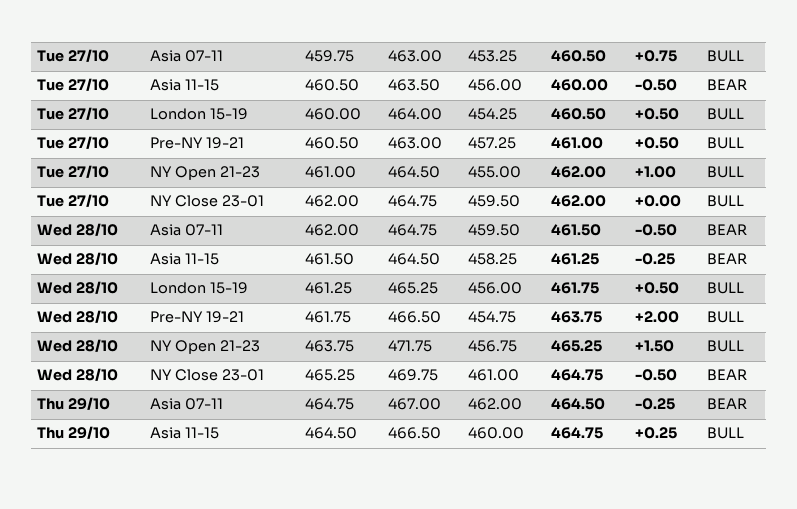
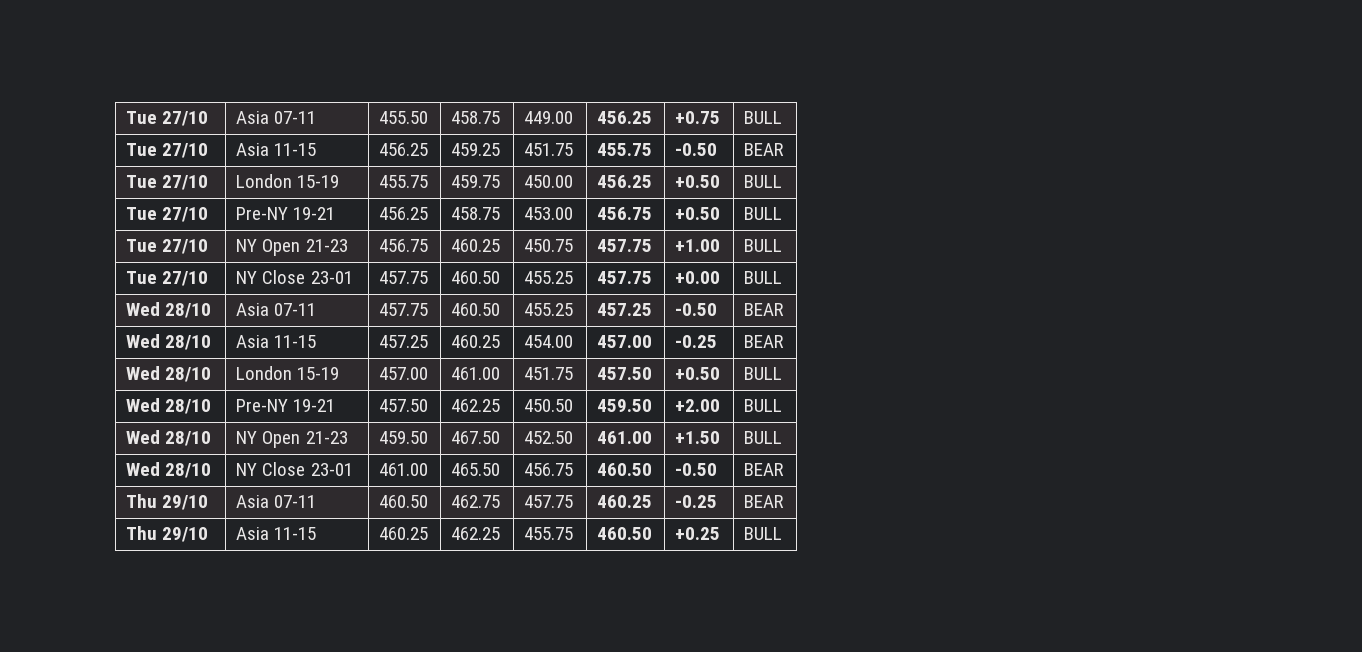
- Tue 27/10 | Asia 07-11 | 459.75 | 463.00 | 453.25 | 460.50 | +0.75 | BULL
+ Tue 27/10 | Asia 07-11 | 455.50 | 458.75 | 449.00 | 456.25 | +0.75 | BULL
- Tue 27/10 | Asia 11-15 | 460.50 | 463.50 | 456.00 | 460.00 | -0.50 | BEAR
+ Tue 27/10 | Asia 11-15 | 456.25 | 459.25 | 451.75 | 455.75 | -0.50 | BEAR
- Tue 27/10 | London 15-19 | 460.00 | 464.00 | 454.25 | 460.50 | +0.50 | BULL
+ Tue 27/10 | London 15-19 | 455.75 | 459.75 | 450.00 | 456.25 | +0.50 | BULL
- Tue 27/10 | Pre-NY 19-21 | 460.50 | 463.00 | 457.25 | 461.00 | +0.50 | BULL
+ Tue 27/10 | Pre-NY 19-21 | 456.25 | 458.75 | 453.00 | 456.75 | +0.50 | BULL
- Tue 27/10 | NY Open 21-23 | 461.00 | 464.50 | 455.00 | 462.00 | +1.00 | BULL
+ Tue 27/10 | NY Open 21-23 | 456.75 | 460.25 | 450.75 | 457.75 | +1.00 | BULL
- Tue 27/10 | NY Close 23-01 | 462.00 | 464.75 | 459.50 | 462.00 | +0.00 | BULL
+ Tue 27/10 | NY Close 23-01 | 457.75 | 460.50 | 455.25 | 457.75 | +0.00 | BULL
- Wed 28/10 | Asia 07-11 | 462.00 | 464.75 | 459.50 | 461.50 | -0.50 | BEAR
+ Wed 28/10 | Asia 07-11 | 457.75 | 460.50 | 455.25 | 457.25 | -0.50 | BEAR
- Wed 28/10 | Asia 11-15 | 461.50 | 464.50 | 458.25 | 461.25 | -0.25 | BEAR
+ Wed 28/10 | Asia 11-15 | 457.25 | 460.25 | 454.00 | 457.00 | -0.25 | BEAR
- Wed 28/10 | London 15-19 | 461.25 | 465.25 | 456.00 | 461.75 | +0.50 | BULL
+ Wed 28/10 | London 15-19 | 457.00 | 461.00 | 451.75 | 457.50 | +0.50 | BULL
- Wed 28/10 | Pre-NY 19-21 | 461.75 | 466.50 | 454.75 | 463.75 | +2.00 | BULL
+ Wed 28/10 | Pre-NY 19-21 | 457.50 | 462.25 | 450.50 | 459.50 | +2.00 | BULL
- Wed 28/10 | NY Open 21-23 | 463.75 | 471.75 | 456.75 | 465.25 | +1.50 | BULL
+ Wed 28/10 | NY Open 21-23 | 459.50 | 467.50 | 452.50 | 461.00 | +1.50 | BULL
- Wed 28/10 | NY Close 23-01 | 465.25 | 469.75 | 461.00 | 464.75 | -0.50 | BEAR
+ Wed 28/10 | NY Close 23-01 | 461.00 | 465.50 | 456.75 | 460.50 | -0.50 | BEAR
- Thu 29/10 | Asia 07-11 | 464.75 | 467.00 | 462.00 | 464.50 | -0.25 | BEAR
+ Thu 29/10 | Asia 07-11 | 460.50 | 462.75 | 457.75 | 460.25 | -0.25 | BEAR
- Thu 29/10 | Asia 11-15 | 464.50 | 466.50 | 460.00 | 464.75 | +0.25 | BULL
+ Thu 29/10 | Asia 11-15 | 460.25 | 462.25 | 455.75 | 460.50 | +0.25 | BULL

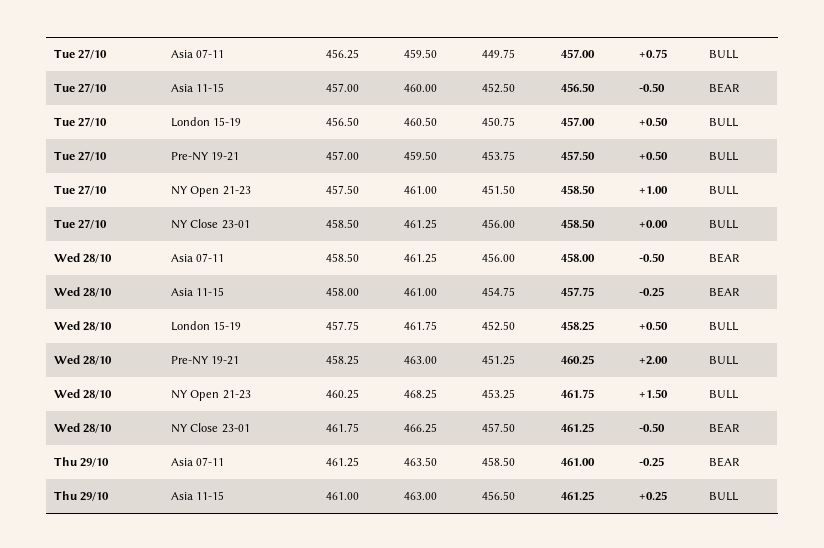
- Tue 27/10 | Asia 07-11 | 455.50 | 458.75 | 449.00 | 456.25 | +0.75 | BULL
+ Tue 27/10 | Asia 07-11 | 456.25 | 459.50 | 449.75 | 457.00 | +0.75 | BULL
- Tue 27/10 | Asia 11-15 | 456.25 | 459.25 | 451.75 | 455.75 | -0.50 | BEAR
+ Tue 27/10 | Asia 11-15 | 457.00 | 460.00 | 452.50 | 456.50 | -0.50 | BEAR
- Tue 27/10 | London 15-19 | 455.75 | 459.75 | 450.00 | 456.25 | +0.50 | BULL
+ Tue 27/10 | London 15-19 | 456.50 | 460.50 | 450.75 | 457.00 | +0.50 | BULL
- Tue 27/10 | Pre-NY 19-21 | 456.25 | 458.75 | 453.00 | 456.75 | +0.50 | BULL
+ Tue 27/10 | Pre-NY 19-21 | 457.00 | 459.50 | 453.75 | 457.50 | +0.50 | BULL
- Tue 27/10 | NY Open 21-23 | 456.75 | 460.25 | 450.75 | 457.75 | +1.00 | BULL
+ Tue 27/10 | NY Open 21-23 | 457.50 | 461.00 | 451.50 | 458.50 | +1.00 | BULL
- Tue 27/10 | NY Close 23-01 | 457.75 | 460.50 | 455.25 | 457.75 | +0.00 | BULL
+ Tue 27/10 | NY Close 23-01 | 458.50 | 461.25 | 456.00 | 458.50 | +0.00 | BULL
- Wed 28/10 | Asia 07-11 | 457.75 | 460.50 | 455.25 | 457.25 | -0.50 | BEAR
+ Wed 28/10 | Asia 07-11 | 458.50 | 461.25 | 456.00 | 458.00 | -0.50 | BEAR
- Wed 28/10 | Asia 11-15 | 457.25 | 460.25 | 454.00 | 457.00 | -0.25 | BEAR
+ Wed 28/10 | Asia 11-15 | 458.00 | 461.00 | 454.75 | 457.75 | -0.25 | BEAR
- Wed 28/10 | London 15-19 | 457.00 | 461.00 | 451.75 | 457.50 | +0.50 | BULL
+ Wed 28/10 | London 15-19 | 457.75 | 461.75 | 452.50 | 458.25 | +0.50 | BULL
- Wed 28/10 | Pre-NY 19-21 | 457.50 | 462.25 | 450.50 | 459.50 | +2.00 | BULL
+ Wed 28/10 | Pre-NY 19-21 | 458.25 | 463.00 | 451.25 | 460.25 | +2.00 | BULL
- Wed 28/10 | NY Open 21-23 | 459.50 | 467.50 | 452.50 | 461.00 | +1.50 | BULL
+ Wed 28/10 | NY Open 21-23 | 460.25 | 468.25 | 453.25 | 461.75 | +1.50 | BULL
- Wed 28/10 | NY Close 23-01 | 461.00 | 465.50 | 456.75 | 460.50 | -0.50 | BEAR
+ Wed 28/10 | NY Close 23-01 | 461.75 | 466.25 | 457.50 | 461.25 | -0.50 | BEAR
- Thu 29/10 | Asia 07-11 | 460.50 | 462.75 | 457.75 | 460.25 | -0.25 | BEAR
+ Thu 29/10 | Asia 07-11 | 461.25 | 463.50 | 458.50 | 461.00 | -0.25 | BEAR
- Thu 29/10 | Asia 11-15 | 460.25 | 462.25 | 455.75 | 460.50 | +0.25 | BULL
+ Thu 29/10 | Asia 11-15 | 461.00 | 463.00 | 456.50 | 461.25 | +0.25 | BULL

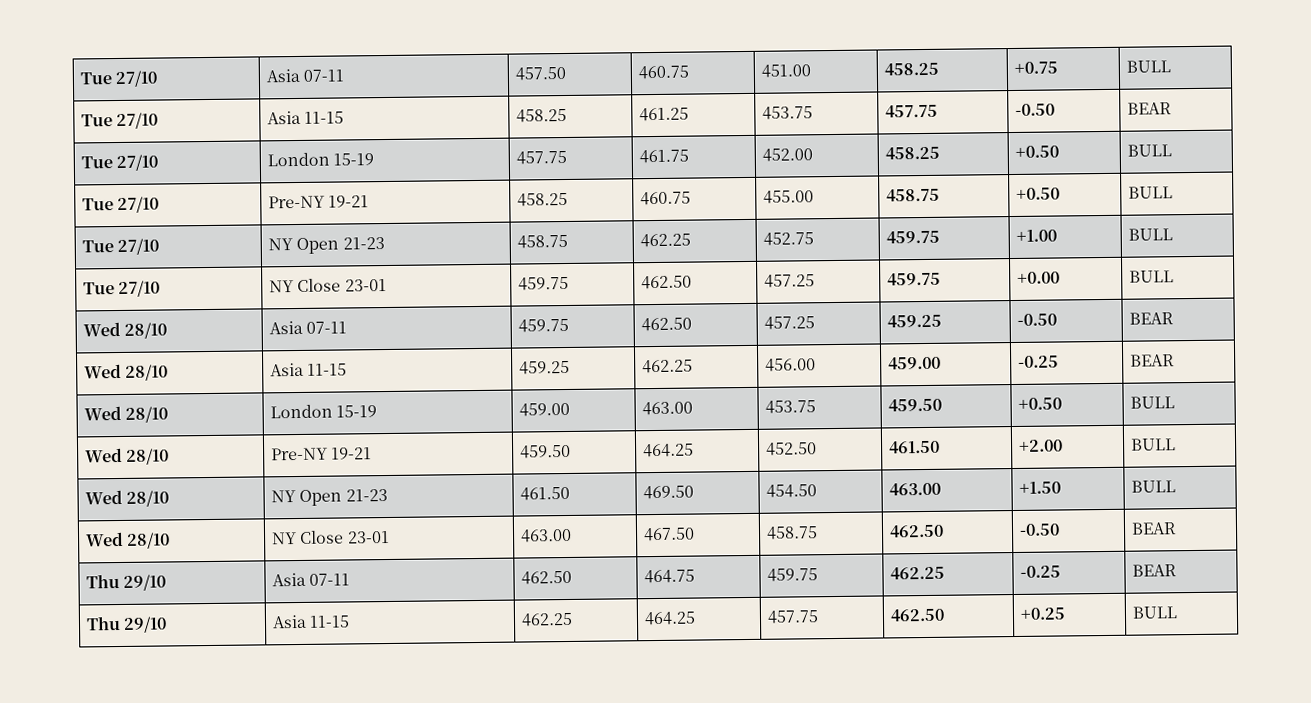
- Tue 27/10 | Asia 07-11 | 456.25 | 459.50 | 449.75 | 457.00 | +0.75 | BULL
+ Tue 27/10 | Asia 07-11 | 457.50 | 460.75 | 451.00 | 458.25 | +0.75 | BULL
- Tue 27/10 | Asia 11-15 | 457.00 | 460.00 | 452.50 | 456.50 | -0.50 | BEAR
+ Tue 27/10 | Asia 11-15 | 458.25 | 461.25 | 453.75 | 457.75 | -0.50 | BEAR
- Tue 27/10 | London 15-19 | 456.50 | 460.50 | 450.75 | 457.00 | +0.50 | BULL
+ Tue 27/10 | London 15-19 | 457.75 | 461.75 | 452.00 | 458.25 | +0.50 | BULL
- Tue 27/10 | Pre-NY 19-21 | 457.00 | 459.50 | 453.75 | 457.50 | +0.50 | BULL
+ Tue 27/10 | Pre-NY 19-21 | 458.25 | 460.75 | 455.00 | 458.75 | +0.50 | BULL
- Tue 27/10 | NY Open 21-23 | 457.50 | 461.00 | 451.50 | 458.50 | +1.00 | BULL
+ Tue 27/10 | NY Open 21-23 | 458.75 | 462.25 | 452.75 | 459.75 | +1.00 | BULL
- Tue 27/10 | NY Close 23-01 | 458.50 | 461.25 | 456.00 | 458.50 | +0.00 | BULL
+ Tue 27/10 | NY Close 23-01 | 459.75 | 462.50 | 457.25 | 459.75 | +0.00 | BULL
- Wed 28/10 | Asia 07-11 | 458.50 | 461.25 | 456.00 | 458.00 | -0.50 | BEAR
+ Wed 28/10 | Asia 07-11 | 459.75 | 462.50 | 457.25 | 459.25 | -0.50 | BEAR
- Wed 28/10 | Asia 11-15 | 458.00 | 461.00 | 454.75 | 457.75 | -0.25 | BEAR
+ Wed 28/10 | Asia 11-15 | 459.25 | 462.25 | 456.00 | 459.00 | -0.25 | BEAR
- Wed 28/10 | London 15-19 | 457.75 | 461.75 | 452.50 | 458.25 | +0.50 | BULL
+ Wed 28/10 | London 15-19 | 459.00 | 463.00 | 453.75 | 459.50 | +0.50 | BULL
- Wed 28/10 | Pre-NY 19-21 | 458.25 | 463.00 | 451.25 | 460.25 | +2.00 | BULL
+ Wed 28/10 | Pre-NY 19-21 | 459.50 | 464.25 | 452.50 | 461.50 | +2.00 | BULL
- Wed 28/10 | NY Open 21-23 | 460.25 | 468.25 | 453.25 | 461.75 | +1.50 | BULL
+ Wed 28/10 | NY Open 21-23 | 461.50 | 469.50 | 454.50 | 463.00 | +1.50 | BULL
- Wed 28/10 | NY Close 23-01 | 461.75 | 466.25 | 457.50 | 461.25 | -0.50 | BEAR
+ Wed 28/10 | NY Close 23-01 | 463.00 | 467.50 | 458.75 | 462.50 | -0.50 | BEAR
- Thu 29/10 | Asia 07-11 | 461.25 | 463.50 | 458.50 | 461.00 | -0.25 | BEAR
+ Thu 29/10 | Asia 07-11 | 462.50 | 464.75 | 459.75 | 462.25 | -0.25 | BEAR
- Thu 29/10 | Asia 11-15 | 461.00 | 463.00 | 456.50 | 461.25 | +0.25 | BULL
+ Thu 29/10 | Asia 11-15 | 462.25 | 464.25 | 457.75 | 462.50 | +0.25 | BULL

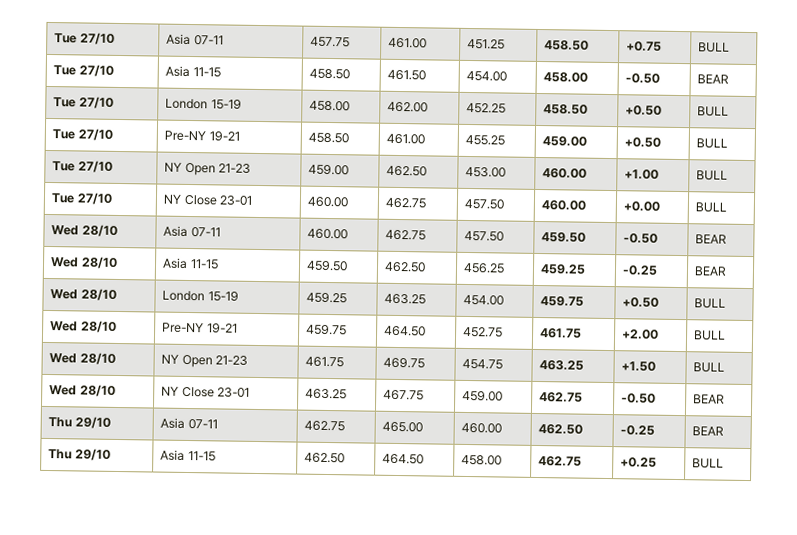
- Tue 27/10 | Asia 07-11 | 457.50 | 460.75 | 451.00 | 458.25 | +0.75 | BULL
+ Tue 27/10 | Asia 07-11 | 457.75 | 461.00 | 451.25 | 458.50 | +0.75 | BULL
- Tue 27/10 | Asia 11-15 | 458.25 | 461.25 | 453.75 | 457.75 | -0.50 | BEAR
+ Tue 27/10 | Asia 11-15 | 458.50 | 461.50 | 454.00 | 458.00 | -0.50 | BEAR
- Tue 27/10 | London 15-19 | 457.75 | 461.75 | 452.00 | 458.25 | +0.50 | BULL
+ Tue 27/10 | London 15-19 | 458.00 | 462.00 | 452.25 | 458.50 | +0.50 | BULL
- Tue 27/10 | Pre-NY 19-21 | 458.25 | 460.75 | 455.00 | 458.75 | +0.50 | BULL
+ Tue 27/10 | Pre-NY 19-21 | 458.50 | 461.00 | 455.25 | 459.00 | +0.50 | BULL
- Tue 27/10 | NY Open 21-23 | 458.75 | 462.25 | 452.75 | 459.75 | +1.00 | BULL
+ Tue 27/10 | NY Open 21-23 | 459.00 | 462.50 | 453.00 | 460.00 | +1.00 | BULL
- Tue 27/10 | NY Close 23-01 | 459.75 | 462.50 | 457.25 | 459.75 | +0.00 | BULL
+ Tue 27/10 | NY Close 23-01 | 460.00 | 462.75 | 457.50 | 460.00 | +0.00 | BULL
- Wed 28/10 | Asia 07-11 | 459.75 | 462.50 | 457.25 | 459.25 | -0.50 | BEAR
+ Wed 28/10 | Asia 07-11 | 460.00 | 462.75 | 457.50 | 459.50 | -0.50 | BEAR
- Wed 28/10 | Asia 11-15 | 459.25 | 462.25 | 456.00 | 459.00 | -0.25 | BEAR
+ Wed 28/10 | Asia 11-15 | 459.50 | 462.50 | 456.25 | 459.25 | -0.25 | BEAR
- Wed 28/10 | London 15-19 | 459.00 | 463.00 | 453.75 | 459.50 | +0.50 | BULL
+ Wed 28/10 | London 15-19 | 459.25 | 463.25 | 454.00 | 459.75 | +0.50 | BULL
- Wed 28/10 | Pre-NY 19-21 | 459.50 | 464.25 | 452.50 | 461.50 | +2.00 | BULL
+ Wed 28/10 | Pre-NY 19-21 | 459.75 | 464.50 | 452.75 | 461.75 | +2.00 | BULL
- Wed 28/10 | NY Open 21-23 | 461.50 | 469.50 | 454.50 | 463.00 | +1.50 | BULL
+ Wed 28/10 | NY Open 21-23 | 461.75 | 469.75 | 454.75 | 463.25 | +1.50 | BULL
- Wed 28/10 | NY Close 23-01 | 463.00 | 467.50 | 458.75 | 462.50 | -0.50 | BEAR
+ Wed 28/10 | NY Close 23-01 | 463.25 | 467.75 | 459.00 | 462.75 | -0.50 | BEAR
- Thu 29/10 | Asia 07-11 | 462.50 | 464.75 | 459.75 | 462.25 | -0.25 | BEAR
+ Thu 29/10 | Asia 07-11 | 462.75 | 465.00 | 460.00 | 462.50 | -0.25 | BEAR
- Thu 29/10 | Asia 11-15 | 462.25 | 464.25 | 457.75 | 462.50 | +0.25 | BULL
+ Thu 29/10 | Asia 11-15 | 462.50 | 464.50 | 458.00 | 462.75 | +0.25 | BULL

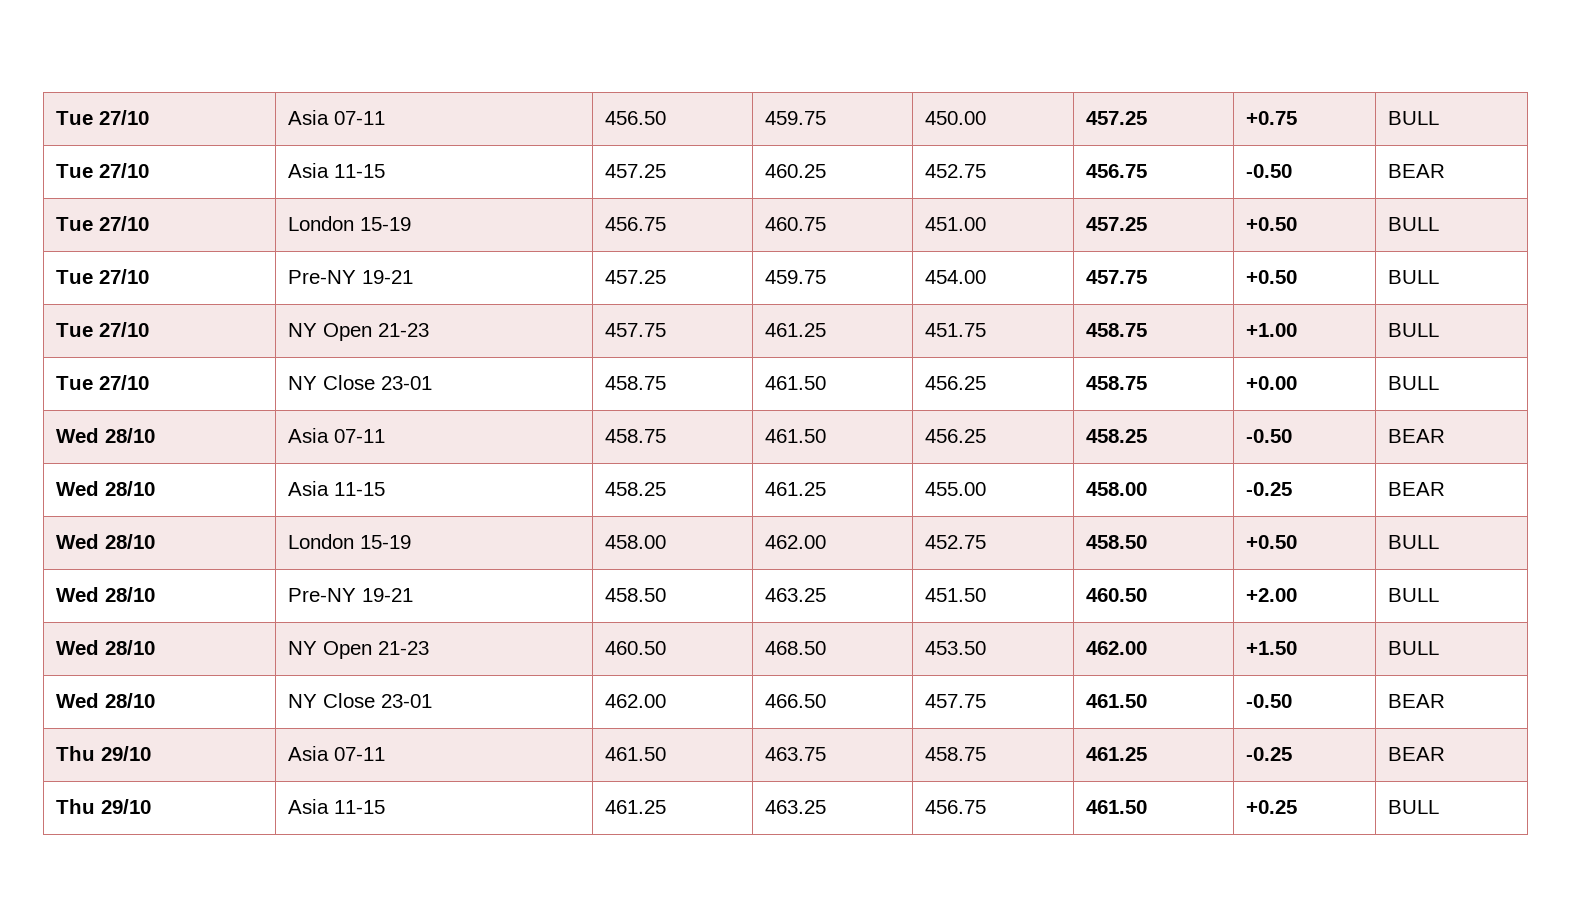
- Tue 27/10 | Asia 07-11 | 457.75 | 461.00 | 451.25 | 458.50 | +0.75 | BULL
+ Tue 27/10 | Asia 07-11 | 456.50 | 459.75 | 450.00 | 457.25 | +0.75 | BULL
- Tue 27/10 | Asia 11-15 | 458.50 | 461.50 | 454.00 | 458.00 | -0.50 | BEAR
+ Tue 27/10 | Asia 11-15 | 457.25 | 460.25 | 452.75 | 456.75 | -0.50 | BEAR
- Tue 27/10 | London 15-19 | 458.00 | 462.00 | 452.25 | 458.50 | +0.50 | BULL
+ Tue 27/10 | London 15-19 | 456.75 | 460.75 | 451.00 | 457.25 | +0.50 | BULL
- Tue 27/10 | Pre-NY 19-21 | 458.50 | 461.00 | 455.25 | 459.00 | +0.50 | BULL
+ Tue 27/10 | Pre-NY 19-21 | 457.25 | 459.75 | 454.00 | 457.75 | +0.50 | BULL
- Tue 27/10 | NY Open 21-23 | 459.00 | 462.50 | 453.00 | 460.00 | +1.00 | BULL
+ Tue 27/10 | NY Open 21-23 | 457.75 | 461.25 | 451.75 | 458.75 | +1.00 | BULL
- Tue 27/10 | NY Close 23-01 | 460.00 | 462.75 | 457.50 | 460.00 | +0.00 | BULL
+ Tue 27/10 | NY Close 23-01 | 458.75 | 461.50 | 456.25 | 458.75 | +0.00 | BULL
- Wed 28/10 | Asia 07-11 | 460.00 | 462.75 | 457.50 | 459.50 | -0.50 | BEAR
+ Wed 28/10 | Asia 07-11 | 458.75 | 461.50 | 456.25 | 458.25 | -0.50 | BEAR
- Wed 28/10 | Asia 11-15 | 459.50 | 462.50 | 456.25 | 459.25 | -0.25 | BEAR
+ Wed 28/10 | Asia 11-15 | 458.25 | 461.25 | 455.00 | 458.00 | -0.25 | BEAR
- Wed 28/10 | London 15-19 | 459.25 | 463.25 | 454.00 | 459.75 | +0.50 | BULL
+ Wed 28/10 | London 15-19 | 458.00 | 462.00 | 452.75 | 458.50 | +0.50 | BULL
- Wed 28/10 | Pre-NY 19-21 | 459.75 | 464.50 | 452.75 | 461.75 | +2.00 | BULL
+ Wed 28/10 | Pre-NY 19-21 | 458.50 | 463.25 | 451.50 | 460.50 | +2.00 | BULL
- Wed 28/10 | NY Open 21-23 | 461.75 | 469.75 | 454.75 | 463.25 | +1.50 | BULL
+ Wed 28/10 | NY Open 21-23 | 460.50 | 468.50 | 453.50 | 462.00 | +1.50 | BULL
- Wed 28/10 | NY Close 23-01 | 463.25 | 467.75 | 459.00 | 462.75 | -0.50 | BEAR
+ Wed 28/10 | NY Close 23-01 | 462.00 | 466.50 | 457.75 | 461.50 | -0.50 | BEAR
- Thu 29/10 | Asia 07-11 | 462.75 | 465.00 | 460.00 | 462.50 | -0.25 | BEAR
+ Thu 29/10 | Asia 07-11 | 461.50 | 463.75 | 458.75 | 461.25 | -0.25 | BEAR
- Thu 29/10 | Asia 11-15 | 462.50 | 464.50 | 458.00 | 462.75 | +0.25 | BULL
+ Thu 29/10 | Asia 11-15 | 461.25 | 463.25 | 456.75 | 461.50 | +0.25 | BULL

